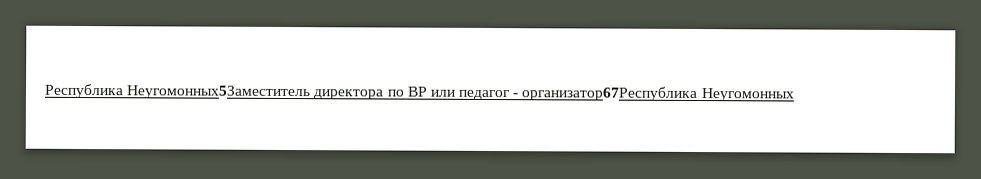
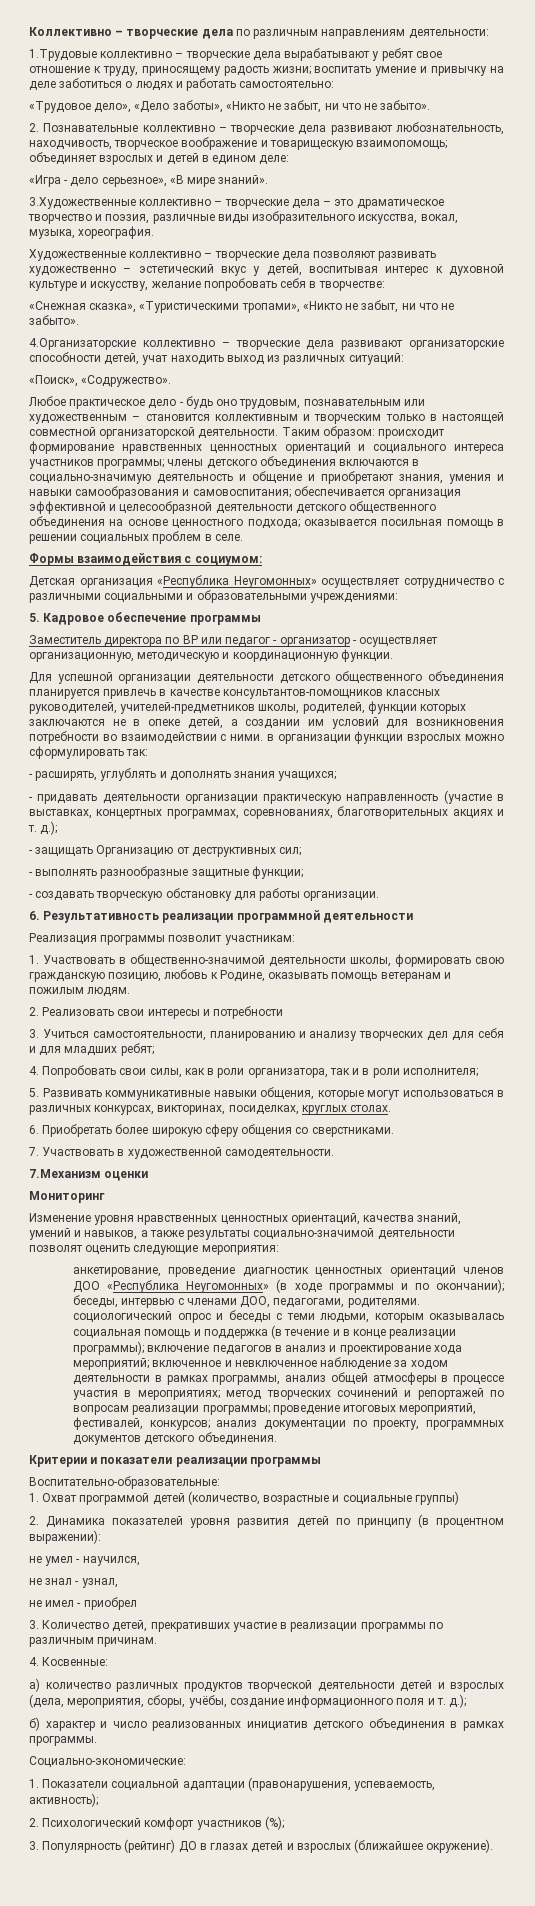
- Республика Неугомонных5Заместитель директора по ВР или педагог - организатор67Республика Неугомонных
+ Коллективно – творческие дела по различным направлениям деятельности:
+ 1.Трудовые коллективно – творческие дела вырабатывают у ребят свое отношение к труду, приносящему радость жизни; воспитать умение и привычку на деле заботиться о людях и работать самостоятельно:
+ «Трудовое дело», «Дело заботы», «Никто не забыт, ни что не забыто».
+ 2. Познавательные коллективно – творческие дела развивают любознательность, находчивость, творческое воображение и товарищескую взаимопомощь; объединяет взрослых и детей в едином деле:
+ «Игра - дело серьезное», «В мире знаний».
+ 3.Художественные коллективно – творческие дела – это драматическое творчество и поэзия, различные виды изобразительного искусства, вокал, музыка, хореография.
+ Художественные коллективно – творческие дела позволяют развивать художественно – эстетический вкус у детей, воспитывая интерес к духовной культуре и искусству, желание попробовать себя в творчестве:
+ «Снежная сказка», «Туристическими тропами», «Никто не забыт, ни что не забыто».
+ 4.Организаторские коллективно – творческие дела развивают организаторские способности детей, учат находить выход из различных ситуаций:
+ «Поиск», «Содружество».
+ Любое практическое дело - будь оно трудовым, познавательным или художественным – становится коллективным и творческим только в настоящей совместной организаторской деятельности. Таким образом: происходит формирование нравственных ценностных ориентаций и социального интереса участников программы; члены детского объединения включаются в социально-значимую деятельность и общение и приобретают знания, умения и навыки самообразования и самовоспитания; обеспечивается организация эффективной и целесообразной деятельности детского общественного объединения на основе ценностного подхода; оказывается посильная помощь в решении социальных проблем в селе.
+ Формы взаимодействия с социумом:
+ Детская организация «Республика Неугомонных» осуществляет сотрудничество с различными социальными и образовательными учреждениями:
+ 5. Кадровое обеспечение программы
+ Заместитель директора по ВР или педагог - организатор - осуществляет организационную, методическую и координационную функции.
+ Для успешной организации деятельности детского общественного объединения планируется привлечь в качестве консультантов-помощников классных руководителей, учителей-предметников школы, родителей, функции которых заключаются не в опеке детей, а создании им условий для возникновения потребности во взаимодействии с ними. в организации функции взрослых можно сформулировать так:
+ - расширять, углублять и дополнять знания учащихся;
+ - придавать деятельности организации практическую направленность (участие в выставках, концертных программах, соревнованиях, благотворительных акциях и т. д.);
+ - защищать Организацию от деструктивных сил;
+ - выполнять разнообразные защитные функции;
+ - создавать творческую обстановку для работы организации.
+ 6. Результативность реализации программной деятельности
+ Реализация программы позволит участникам:
+ 1. Участвовать в общественно-значимой деятельности школы, формировать свою гражданскую позицию, любовь к Родине, оказывать помощь ветеранам и пожилым людям.
+ 2. Реализовать свои интересы и потребности
+ 3. Учиться самостоятельности, планированию и анализу творческих дел для себя и для младших ребят;
+ 4. Попробовать свои силы, как в роли организатора, так и в роли исполнителя;
+ 5. Развивать коммуникативные навыки общения, которые могут использоваться в различных конкурсах, викторинах, посиделках, круглых столах.
+ 6. Приобретать более широкую сферу общения со сверстниками.
+ 7. Участвовать в художественной самодеятельности.
+ 7.Механизм оценки
+ Мониторинг
+ Изменение уровня нравственных ценностных ориентаций, качества знаний, умений и навыков, а также результаты социально-значимой деятельности позволят оценить следующие мероприятия:
+ анкетирование, проведение диагностик ценностных ориентаций членов ДОО «Республика Неугомонных» (в ходе программы и по окончании); беседы, интервью с членами ДОО, педагогами, родителями. социологический опрос и беседы с теми людьми, которым оказывалась социальная помощь и поддержка (в течение и в конце реализации программы); включение педагогов в анализ и проектирование хода мероприятий; включенное и невключенное наблюдение за ходом деятельности в рамках программы, анализ общей атмосферы в процессе участия в мероприятиях; метод творческих сочинений и репортажей по вопросам реализации программы; проведение итоговых мероприятий, фестивалей, конкурсов; анализ документации по проекту, программных документов детского объединения.
+ Критерии и показатели реализации программы
+ Воспитательно-образовательные:
+ 1. Охват программой детей (количество, возрастные и социальные группы)
+ 2. Динамика показателей уровня развития детей по принципу (в процентном выражении):
+ не умел - научился,
+ не знал - узнал,
+ не имел - приобрел
+ 3. Количество детей, прекративших участие в реализации программы по различным причинам.
+ 4. Косвенные:
+ а) количество различных продуктов творческой деятельности детей и взрослых (дела, мероприятия, сборы, учёбы, создание информационного поля и т. д.);
+ б) характер и число реализованных инициатив детского объединения в рамках программы.
+ Социально-экономические:
+ 1. Показатели социальной адаптации (правонарушения, успеваемость, активность);
+ 2. Психологический комфорт участников (%);
+ 3. Популярность (рейтинг) ДО в глазах детей и взрослых (ближайшее окружение).

